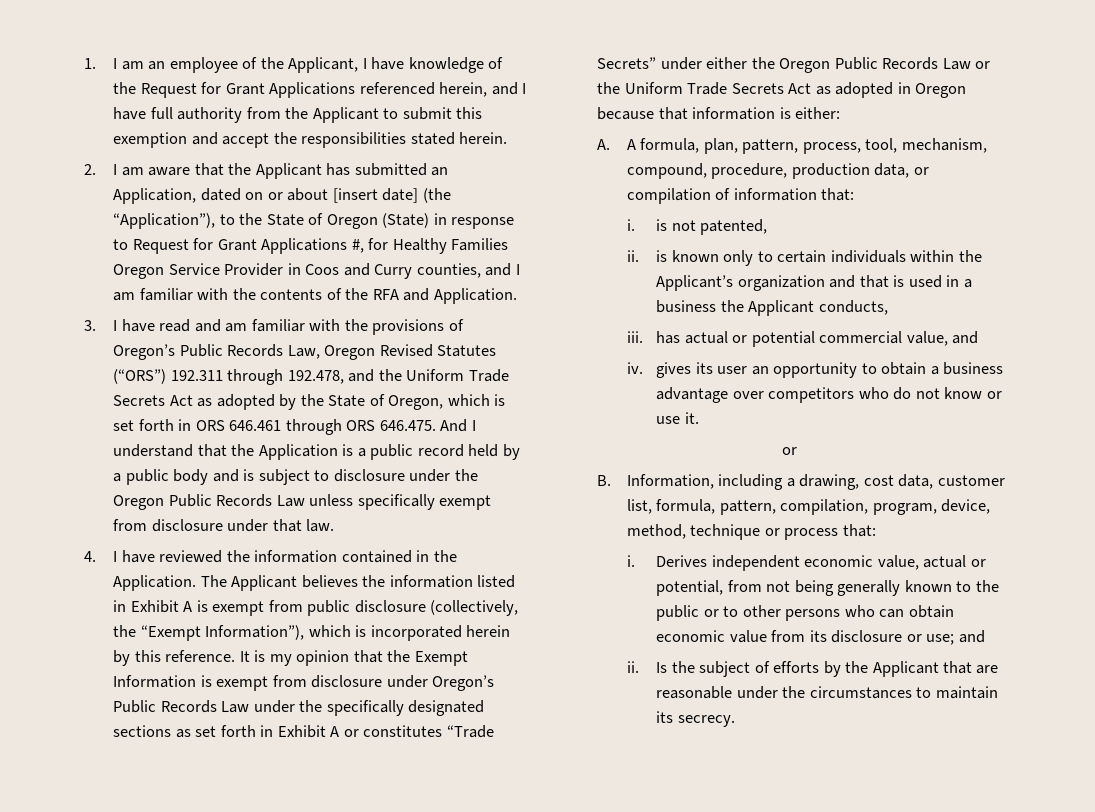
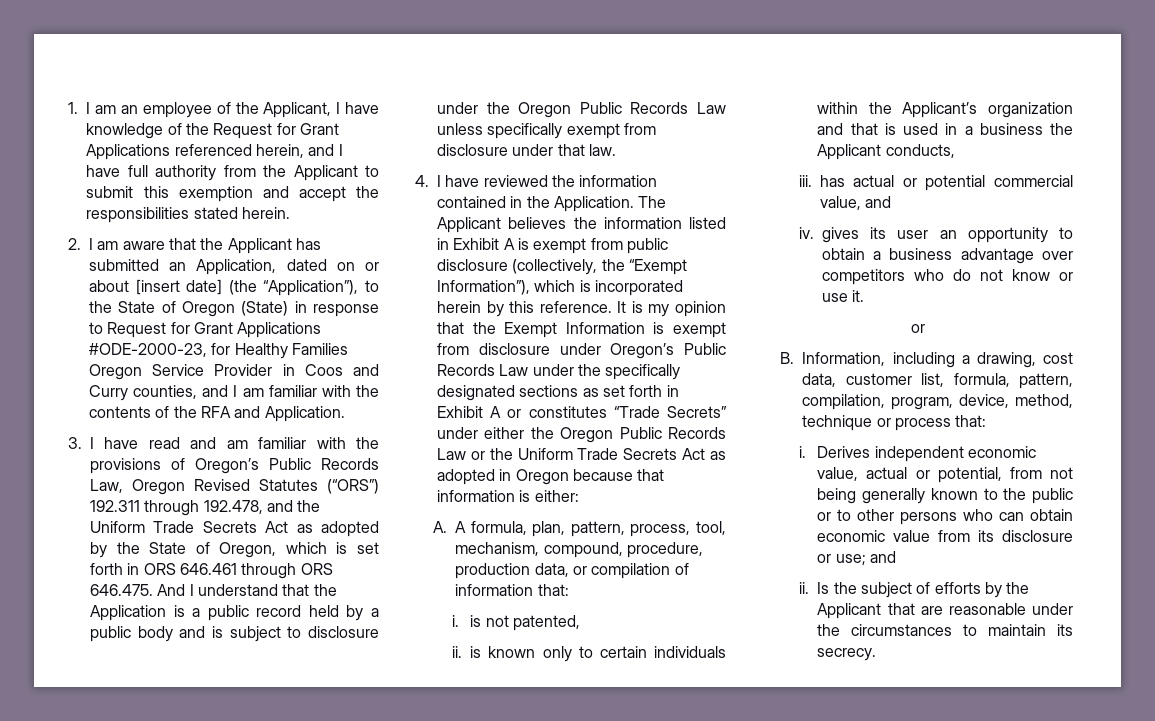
- 2. I am aware that the Applicant has submitted an Application, dated on or about [insert date] (the “Application”), to the State of Oregon (State) in response to Request for Grant Applications #, for Healthy Families Oregon Service Provider in Coos and Curry counties, and I am familiar with the contents of the RFA and Application.
+ 2. I am aware that the Applicant has submitted an Application, dated on or about [insert date] (the “Application”), to the State of Oregon (State) in response to Request for Grant Applications #ODE-2000-23, for Healthy Families Oregon Service Provider in Coos and Curry counties, and I am familiar with the contents of the RFA and Application.

